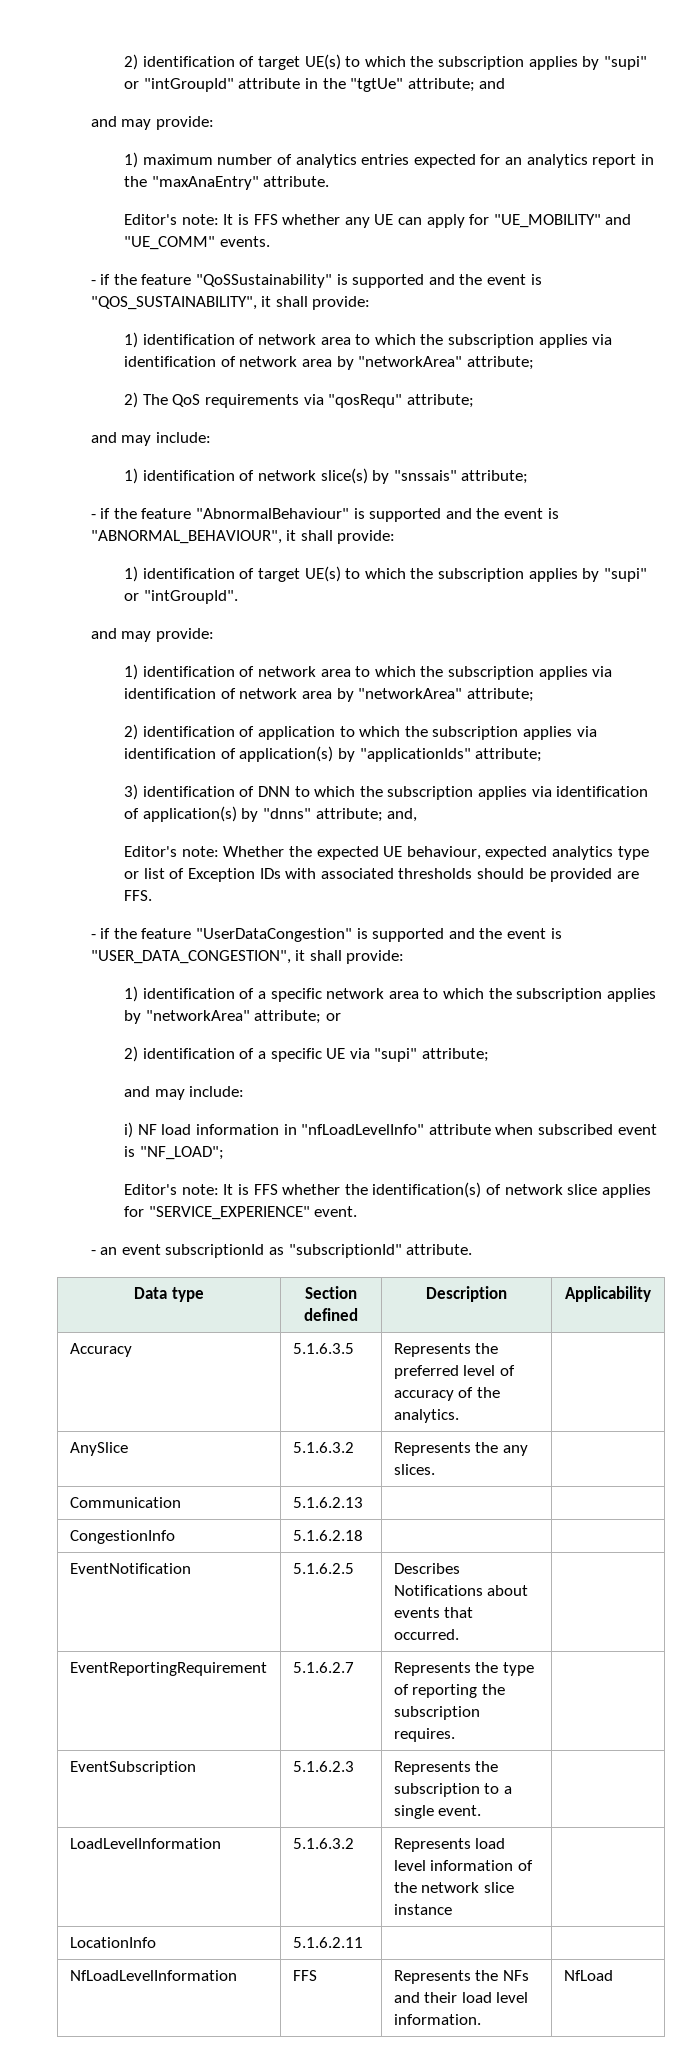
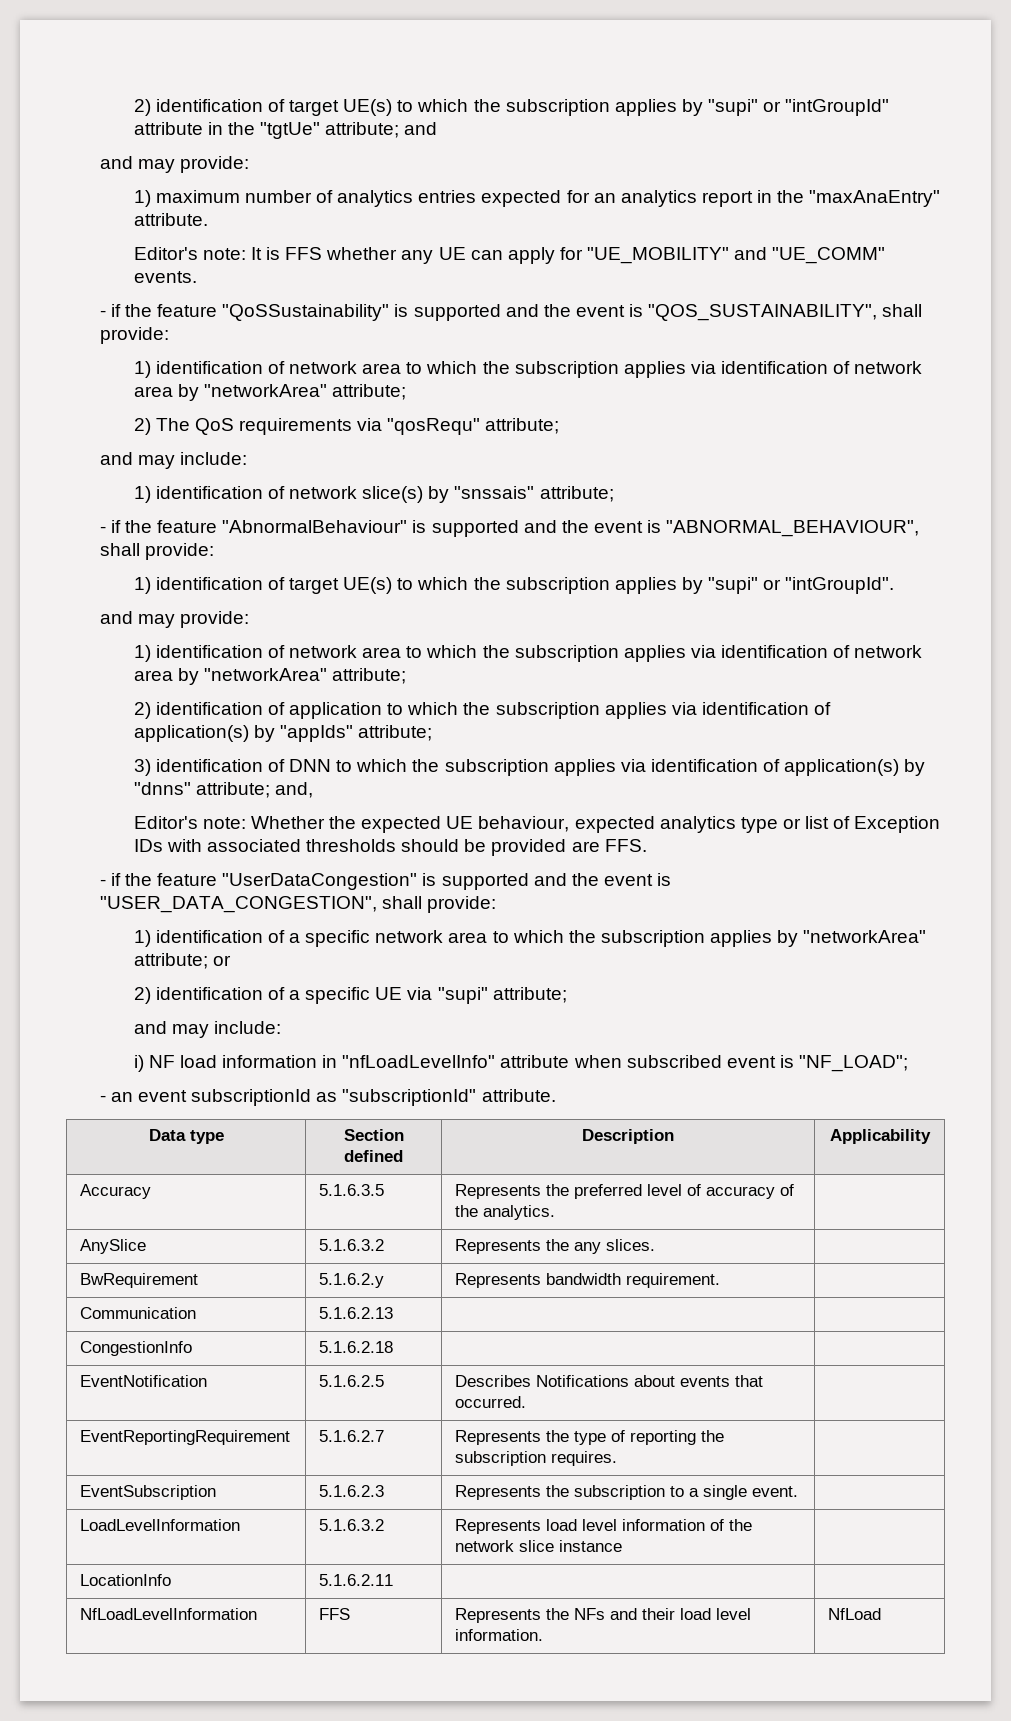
- - if the feature "QoSSustainability" is supported and the event is "QOS_SUSTAINABILITY", it shall provide:
+ - if the feature "QoSSustainability" is supported and the event is "QOS_SUSTAINABILITY", shall provide:
- - if the feature "AbnormalBehaviour" is supported and the event is "ABNORMAL_BEHAVIOUR", it shall provide:
+ - if the feature "AbnormalBehaviour" is supported and the event is "ABNORMAL_BEHAVIOUR", shall provide:
- 2) identification of application to which the subscription applies via identification of application(s) by "applicationIds" attribute;
+ 2) identification of application to which the subscription applies via identification of application(s) by "appIds" attribute;
- - if the feature "UserDataCongestion" is supported and the event is "USER_DATA_CONGESTION", it shall provide:
+ - if the feature "UserDataCongestion" is supported and the event is "USER_DATA_CONGESTION", shall provide:
- Editor's note: It is FFS whether the identification(s) of network slice applies for "SERVICE_EXPERIENCE" event.
+ BwRequirement | 5.1.6.2.y | Represents bandwidth requirement. |

